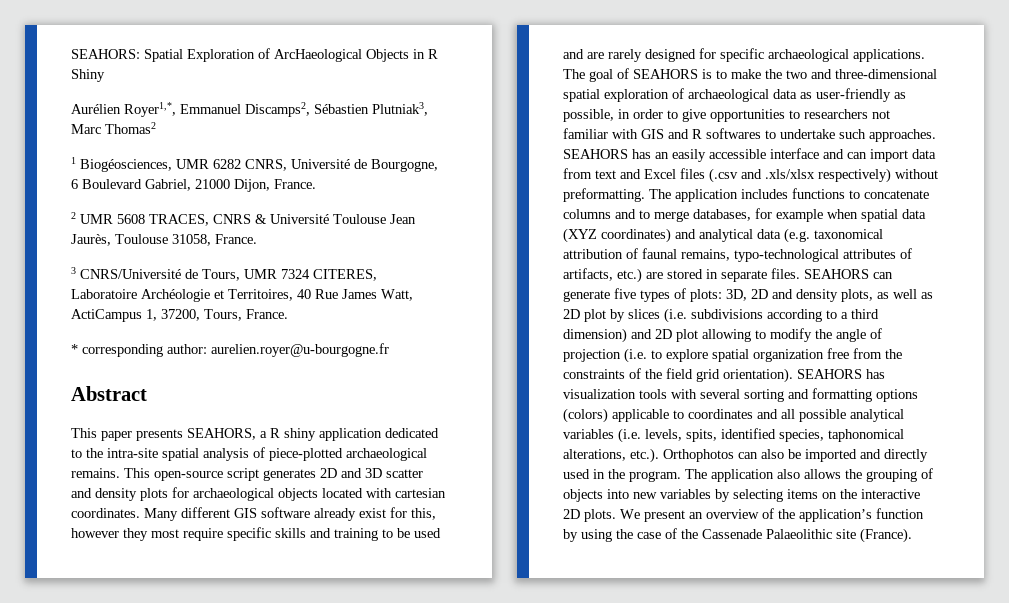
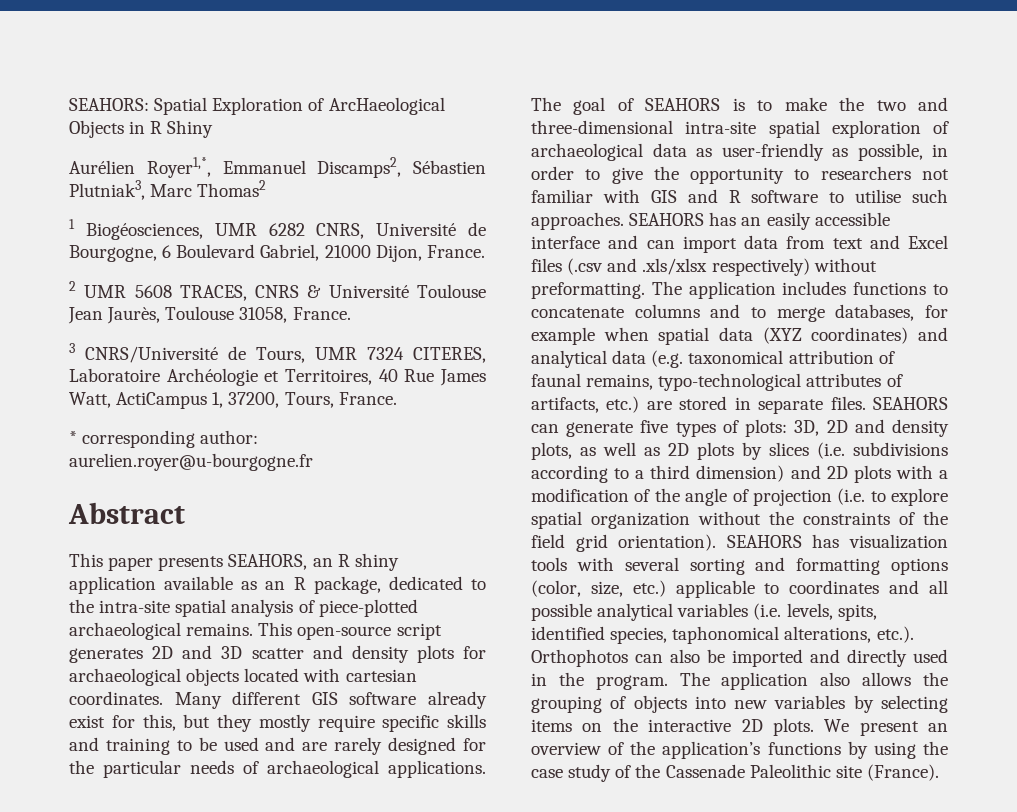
- This paper presents SEAHORS, a R shiny application dedicated to the intra-site spatial analysis of piece-plotted archaeological remains.
+ This paper presents SEAHORS, an R shiny application available as an R package, dedicated to the intra-site spatial analysis of piece-plotted archaeological remains.
- Many different GIS software already exist for this, however they most require specific skills and training to be used and are rarely designed for specific archaeological applications.
+ Many different GIS software already exist for this, but they mostly require specific skills and training to be used and are rarely designed for the particular needs of archaeological applications.
- The goal of SEAHORS is to make the two and three-dimensional spatial exploration of archaeological data as user-friendly as possible, in order to give opportunities to researchers not familiar with GIS and R softwares to undertake such approaches.
+ The goal of SEAHORS is to make the two and three-dimensional intra-site spatial exploration of archaeological data as user-friendly as possible, in order to give the opportunity to researchers not familiar with GIS and R software to utilise such approaches.
- SEAHORS can generate five types of plots: 3D, 2D and density plots, as well as 2D plot by slices (i.e. subdivisions according to a third dimension) and 2D plot allowing to modify the angle of projection (i.e. to explore spatial organization free from the constraints of the field grid orientation).
+ SEAHORS can generate five types of plots: 3D, 2D and density plots, as well as 2D plots by slices (i.e. subdivisions according to a third dimension) and 2D plots with a modification of the angle of projection (i.e. to explore spatial organization without the constraints of the field grid orientation).
- SEAHORS has visualization tools with several sorting and formatting options (colors) applicable to coordinates and all possible analytical variables (i.e. levels, spits, identified species, taphonomical alterations, etc.). Orthophotos can also be imported and directly used in the program.
+ SEAHORS has visualization tools with several sorting and formatting options (color, size, etc.) applicable to coordinates and all possible analytical variables (i.e. levels, spits, identified species, taphonomical alterations, etc.). Orthophotos can also be imported and directly used in the program.
- We present an overview of the application’s function by using the case of the Cassenade Palaeolithic site (France).
+ We present an overview of the application’s functions by using the case study of the Cassenade Paleolithic site (France).

